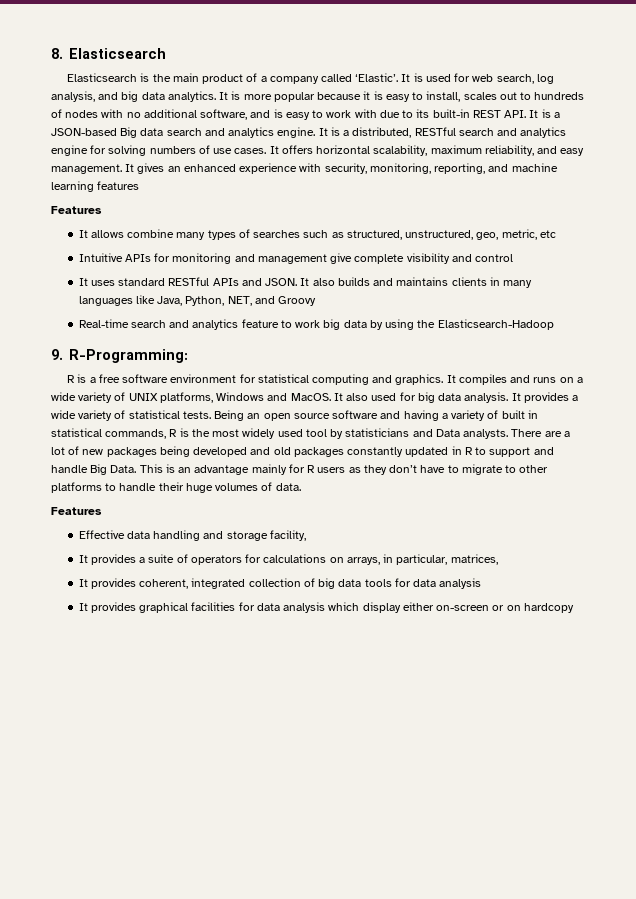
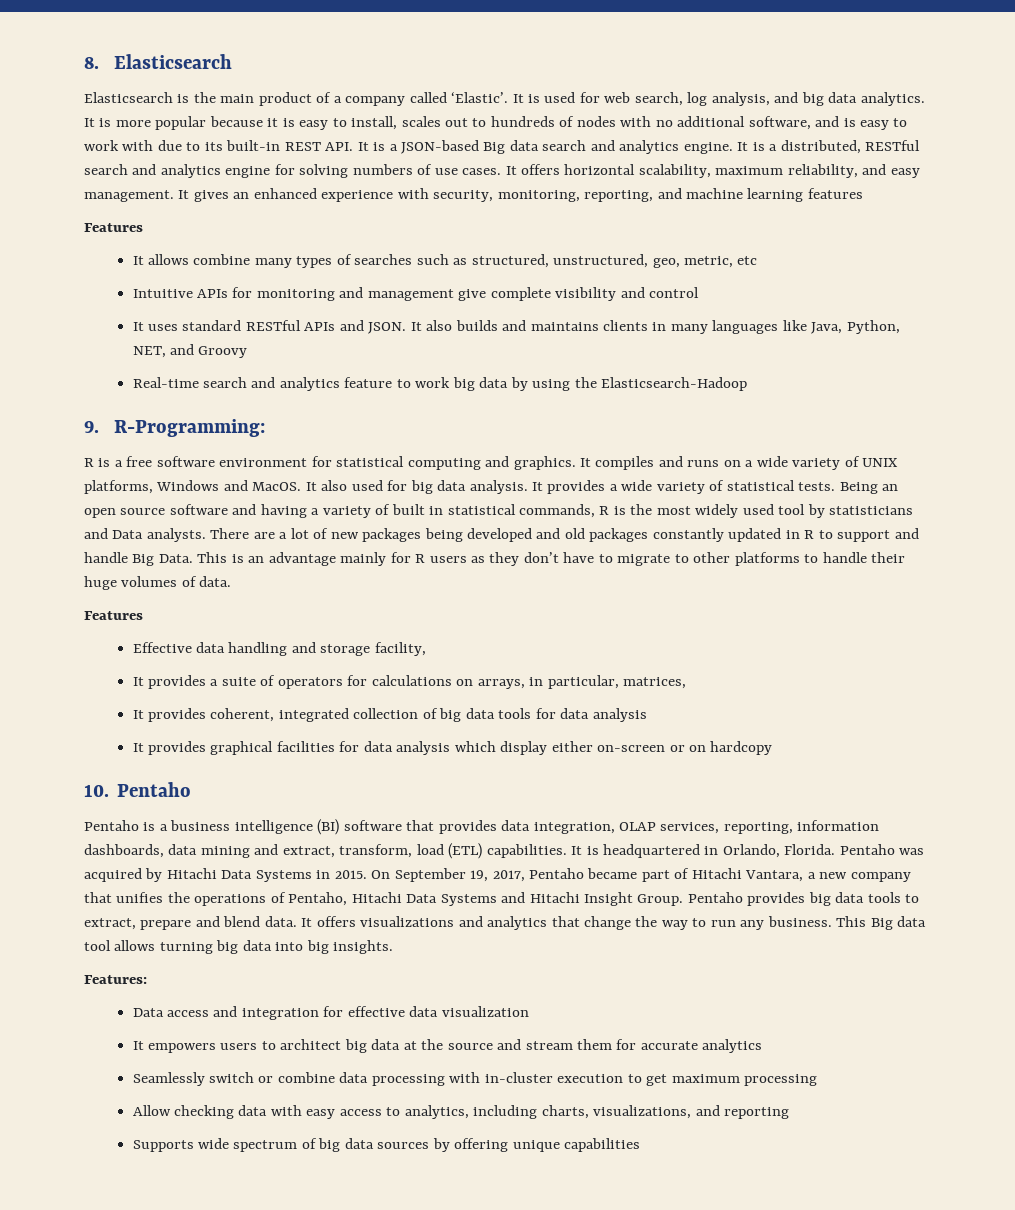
+ 10. Pentaho
+ Pentaho is a business intelligence (BI) software that provides data integration, OLAP services, reporting, information dashboards, data mining and extract, transform, load (ETL) capabilities. It is headquartered in Orlando, Florida. Pentaho was acquired by Hitachi Data Systems in 2015. On September 19, 2017, Pentaho became part of Hitachi Vantara, a new company that unifies the operations of Pentaho, Hitachi Data Systems and Hitachi Insight Group. Pentaho provides big data tools to extract, prepare and blend data. It offers visualizations and analytics that change the way to run any business. This Big data tool allows turning big data into big insights.
+ Features:
+ Data access and integration for effective data visualization
+ It empowers users to architect big data at the source and stream them for accurate analytics
+ Seamlessly switch or combine data processing with in-cluster execution to get maximum processing
+ Allow checking data with easy access to analytics, including charts, visualizations, and reporting
+ Supports wide spectrum of big data sources by offering unique capabilities

